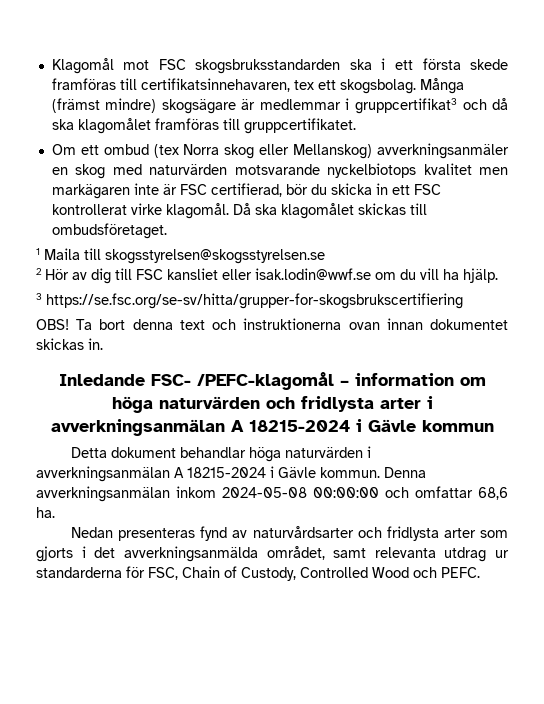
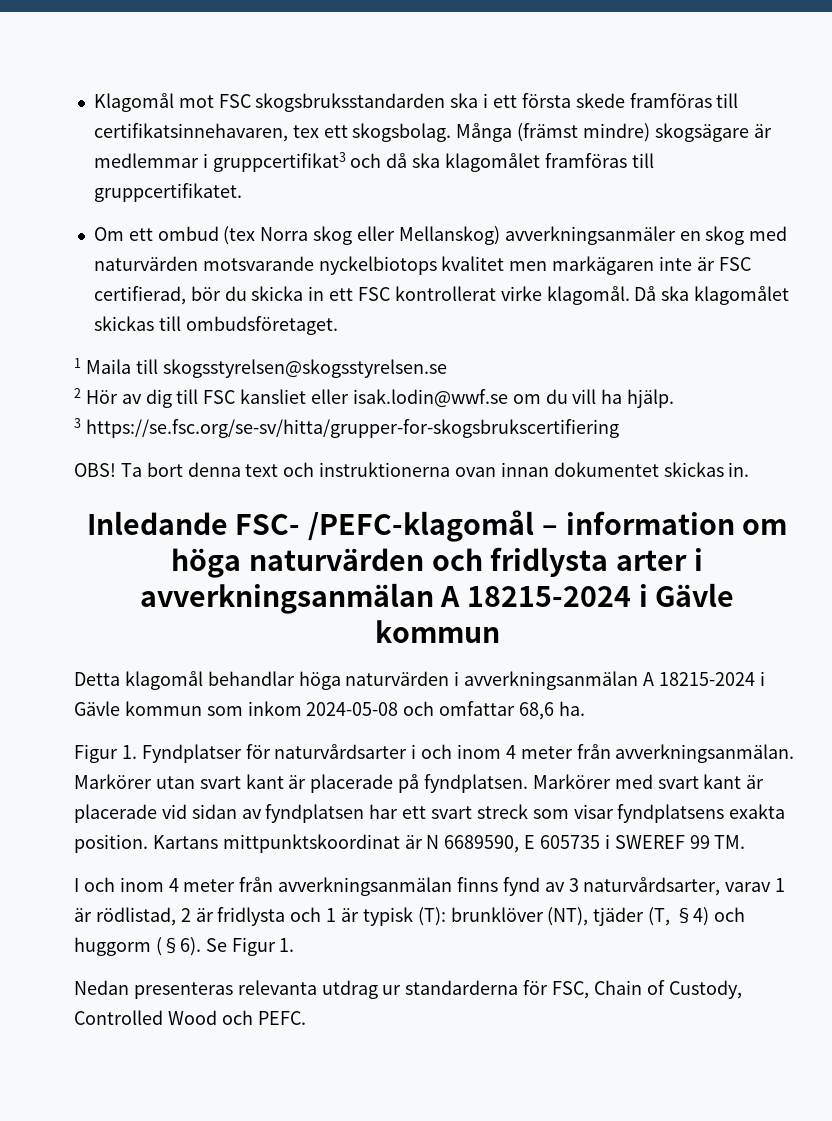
- Detta dokument behandlar höga naturvärden i avverkningsanmälan A 18215-2024 i Gävle kommun. Denna avverkningsanmälan inkom 2024-05-08 00:00:00 och omfattar 68,6 ha.
+ Detta klagomål behandlar höga naturvärden i avverkningsanmälan A 18215-2024 i Gävle kommun som inkom 2024-05-08 och omfattar 68,6 ha.
- Nedan presenteras fynd av naturvårdsarter och fridlysta arter som gjorts i det avverkningsanmälda området, samt relevanta utdrag ur standarderna för FSC, Chain of Custody, Controlled Wood och PEFC.
+ Figur 1. Fyndplatser för naturvårdsarter i och inom 4 meter från avverkningsanmälan. Markörer utan svart kant är placerade på fyndplatsen. Markörer med svart kant är placerade vid sidan av fyndplatsen har ett svart streck som visar fyndplatsens exakta position. Kartans mittpunktskoordinat är N 6689590, E 605735 i SWEREF 99 TM.
+ I och inom 4 meter från avverkningsanmälan finns fynd av 3 naturvårdsarter, varav 1 är rödlistad, 2 är fridlysta och 1 är typisk (T): brunklöver (NT), tjäder (T, §4) och huggorm (§6). Se Figur 1.
+ Nedan presenteras relevanta utdrag ur standarderna för FSC, Chain of Custody, Controlled Wood och PEFC.

